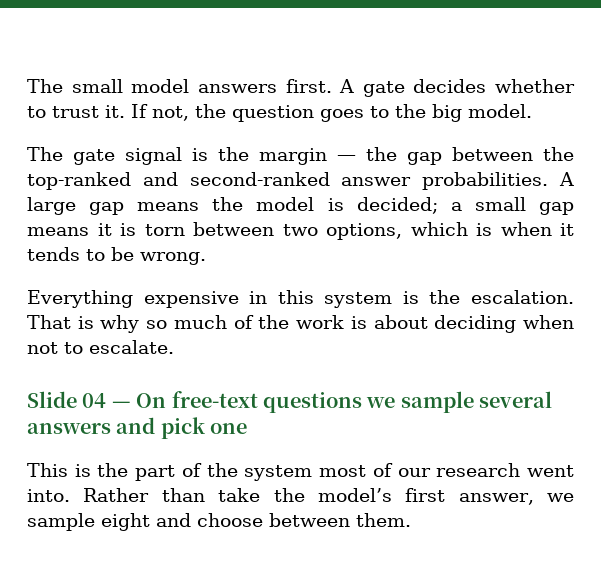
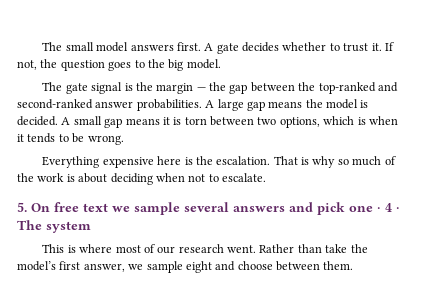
- A large gap means the model is decided; a small gap means it is torn between two options, which is when it tends to be wrong.
+ A large gap means the model is decided. A small gap means it is torn between two options, which is when it tends to be wrong.
- Everything expensive in this system is the escalation.
+ Everything expensive here is the escalation.
- Slide 04 — On free-text questions we sample several answers and pick one
- This is the part of the system most of our research went into.
+ 5. On free text we sample several answers and pick one · 4 · The system
+ This is where most of our research went.

